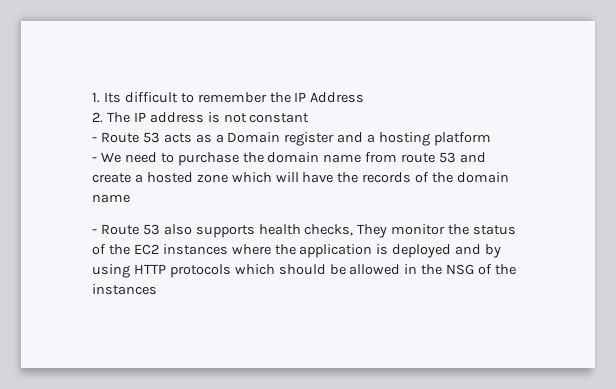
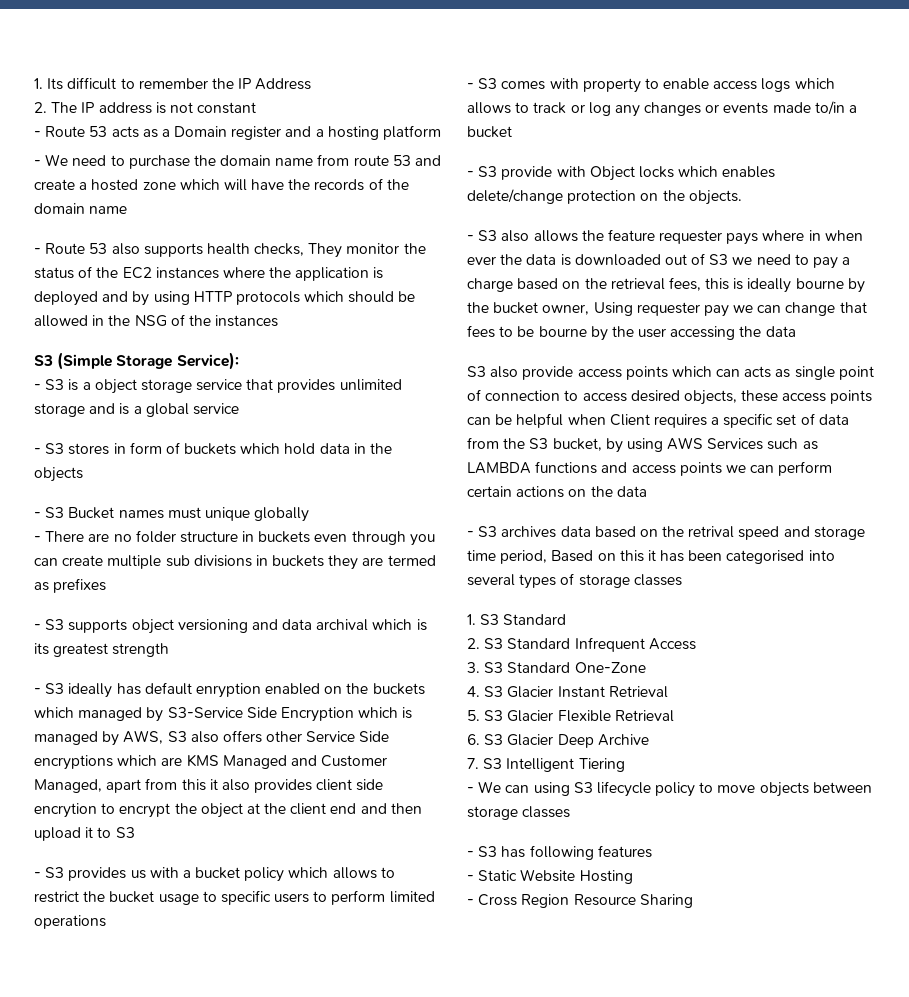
+ S3 (Simple Storage Service):
+ - S3 is a object storage service that provides unlimited storage and is a global service
+ - S3 stores in form of buckets which hold data in the objects
+ - S3 Bucket names must unique globally
+ - There are no folder structure in buckets even through you can create multiple sub divisions in buckets they are termed as prefixes
+ - S3 supports object versioning and data archival which is its greatest strength
+ - S3 ideally has default enryption enabled on the buckets which managed by S3-Service Side Encryption which is managed by AWS, S3 also offers other Service Side encryptions which are KMS Managed and Customer Managed, apart from this it also provides client side encrytion to encrypt the object at the client end and then upload it to S3
+ - S3 provides us with a bucket policy which allows to restrict the bucket usage to specific users to perform limited operations
+ - S3 comes with property to enable access logs which allows to track or log any changes or events made to/in a bucket
+ - S3 provide with Object locks which enables delete/change protection on the objects.
+ - S3 also allows the feature requester pays where in when ever the data is downloaded out of S3 we need to pay a charge based on the retrieval fees, this is ideally bourne by the bucket owner, Using requester pay we can change that fees to be bourne by the user accessing the data
+ S3 also provide access points which can acts as single point of connection to access desired objects, these access points can be helpful when Client requires a specific set of data from the S3 bucket, by using AWS Services such as LAMBDA functions and access points we can perform certain actions on the data
+ - S3 archives data based on the retrival speed and storage time period, Based on this it has been categorised into several types of storage classes
+ 1. S3 Standard
+ 2. S3 Standard Infrequent Access
+ 3. S3 Standard One-Zone
+ 4. S3 Glacier Instant Retrieval
+ 5. S3 Glacier Flexible Retrieval
+ 6. S3 Glacier Deep Archive
+ 7. S3 Intelligent Tiering
+ - We can using S3 lifecycle policy to move objects between storage classes
+ - S3 has following features
+ - Static Website Hosting
+ - Cross Region Resource Sharing

